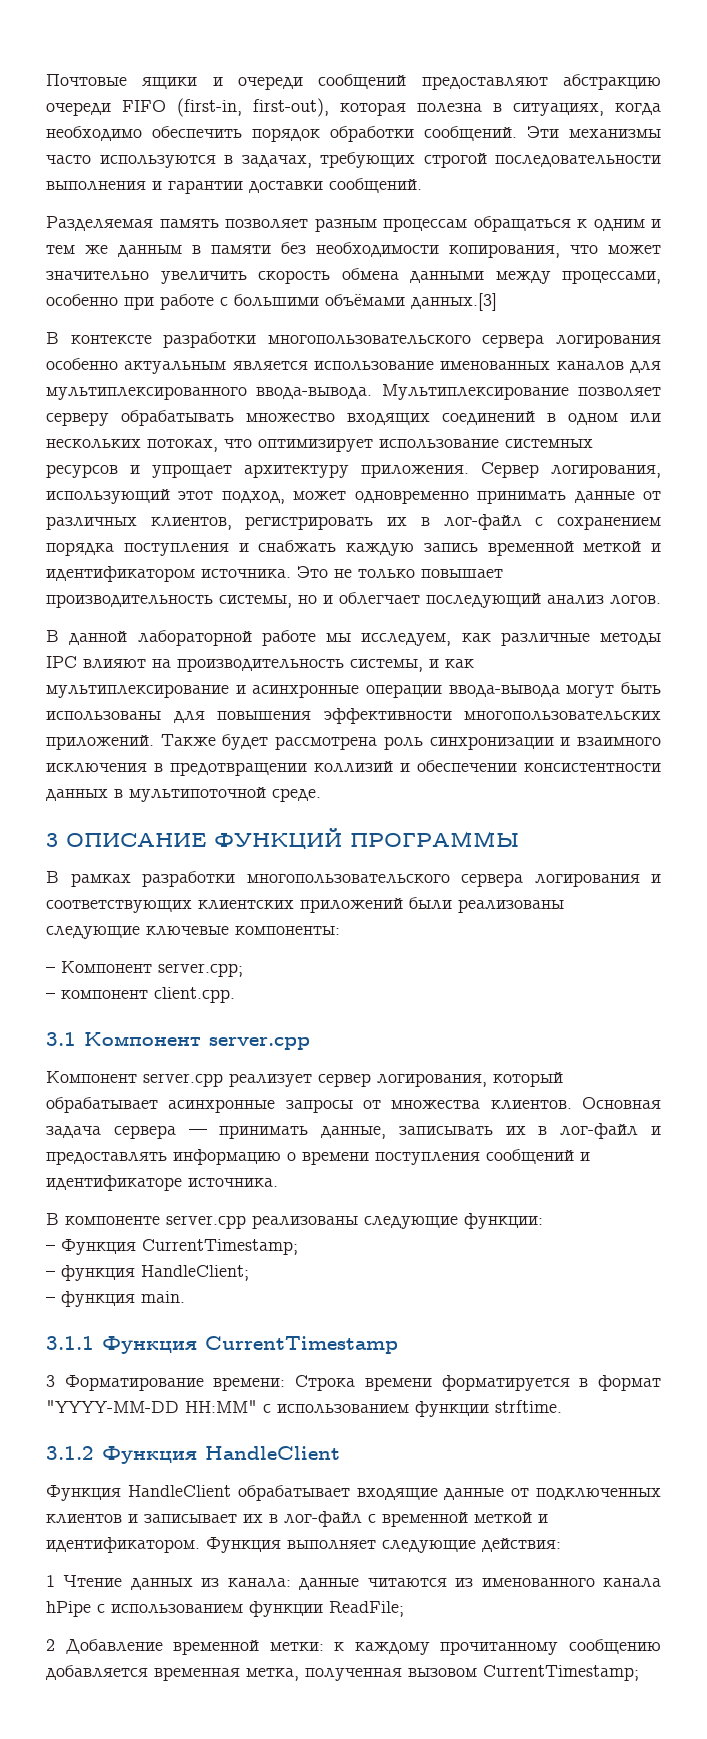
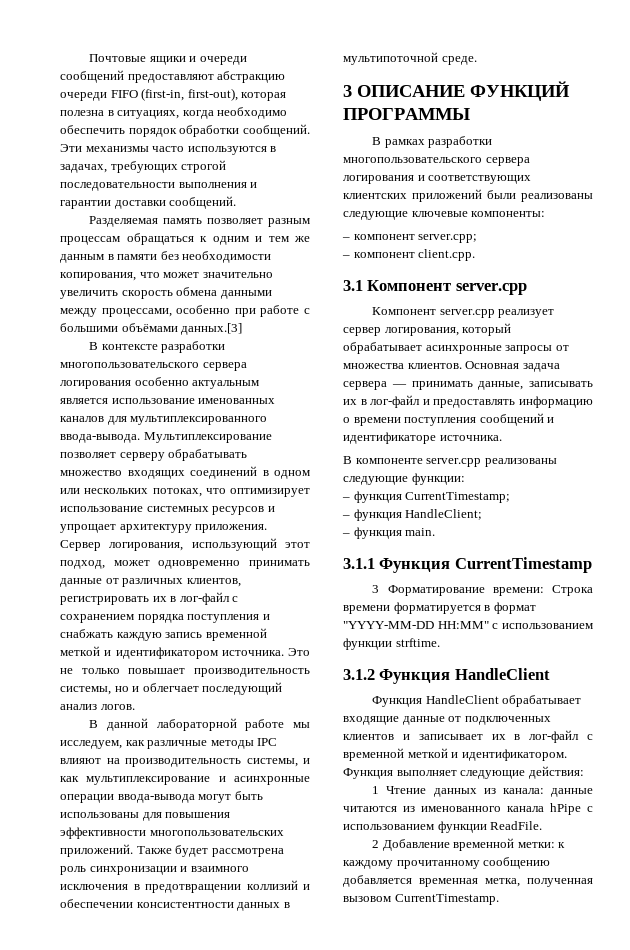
- – Компонент server.cpp;
+ – компонент server.cpp;
- – Функция CurrentTimestamp;
+ – функция CurrentTimestamp;
- 1 Чтение данных из канала: данные читаются из именованного канала hPipe с использованием функции ReadFile;
+ 1 Чтение данных из канала: данные читаются из именованного канала hPipe с использованием функции ReadFile.
- 2 Добавление временной метки: к каждому прочитанному сообщению добавляется временная метка, полученная вызовом CurrentTimestamp;
+ 2 Добавление временной метки: к каждому прочитанному сообщению добавляется временная метка, полученная вызовом CurrentTimestamp.

